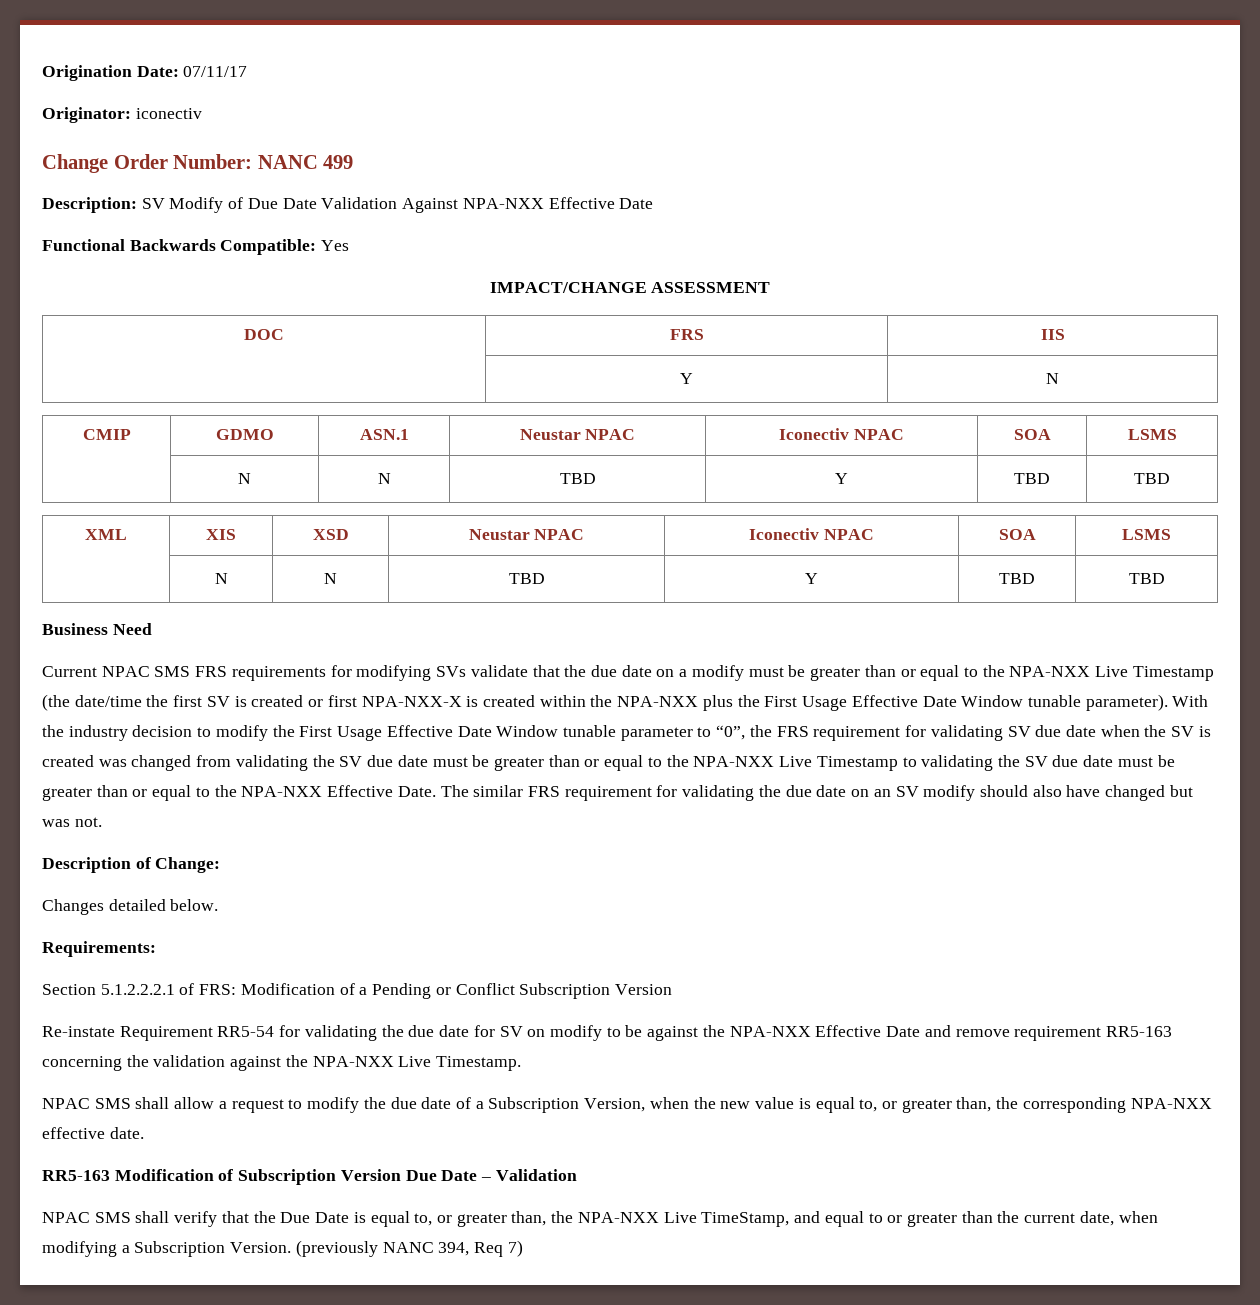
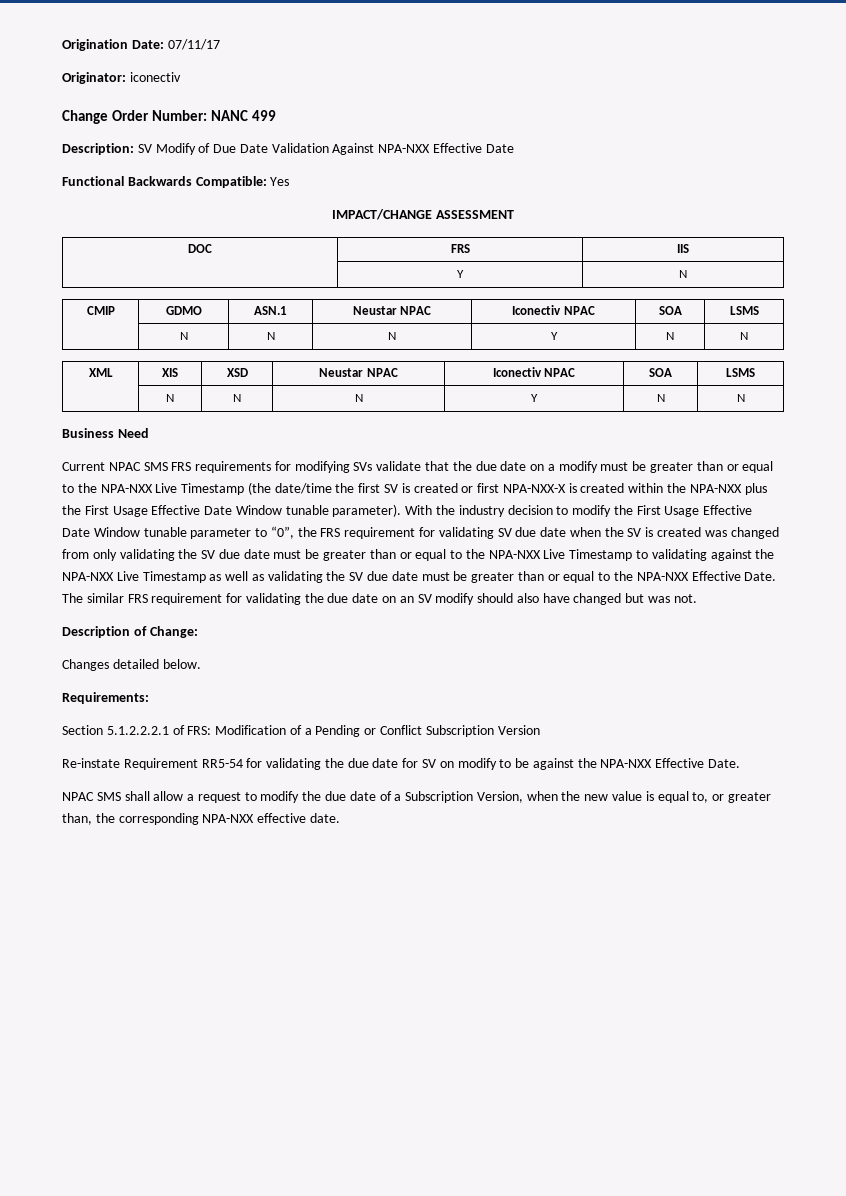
  CMIP | GDMO | ASN.1 | Neustar NPAC | Iconectiv NPAC | SOA | LSMS
- | N | N | TBD | Y | TBD | TBD
+ | N | N | N | Y | N | N
  XML | XIS | XSD | Neustar NPAC | Iconectiv NPAC | SOA | LSMS
- | N | N | TBD | Y | TBD | TBD
+ | N | N | N | Y | N | N
- With the industry decision to modify the First Usage Effective Date Window tunable parameter to “0”, the FRS requirement for validating SV due date when the SV is created was changed from validating the SV due date must be greater than or equal to the NPA-NXX Live Timestamp to validating the SV due date must be greater than or equal to the NPA-NXX Effective Date.
+ With the industry decision to modify the First Usage Effective Date Window tunable parameter to “0”, the FRS requirement for validating SV due date when the SV is created was changed from only validating the SV due date must be greater than or equal to the NPA-NXX Live Timestamp to validating against the NPA-NXX Live Timestamp as well as validating the SV due date must be greater than or equal to the NPA-NXX Effective Date.
- Re-instate Requirement RR5-54 for validating the due date for SV on modify to be against the NPA-NXX Effective Date and remove requirement RR5-163 concerning the validation against the NPA-NXX Live Timestamp.
+ Re-instate Requirement RR5-54 for validating the due date for SV on modify to be against the NPA-NXX Effective Date.
- RR5-163 Modification of Subscription Version Due Date – Validation
- NPAC SMS shall verify that the Due Date is equal to, or greater than, the NPA-NXX Live TimeStamp, and equal to or greater than the current date, when modifying a Subscription Version. (previously NANC 394, Req 7)

